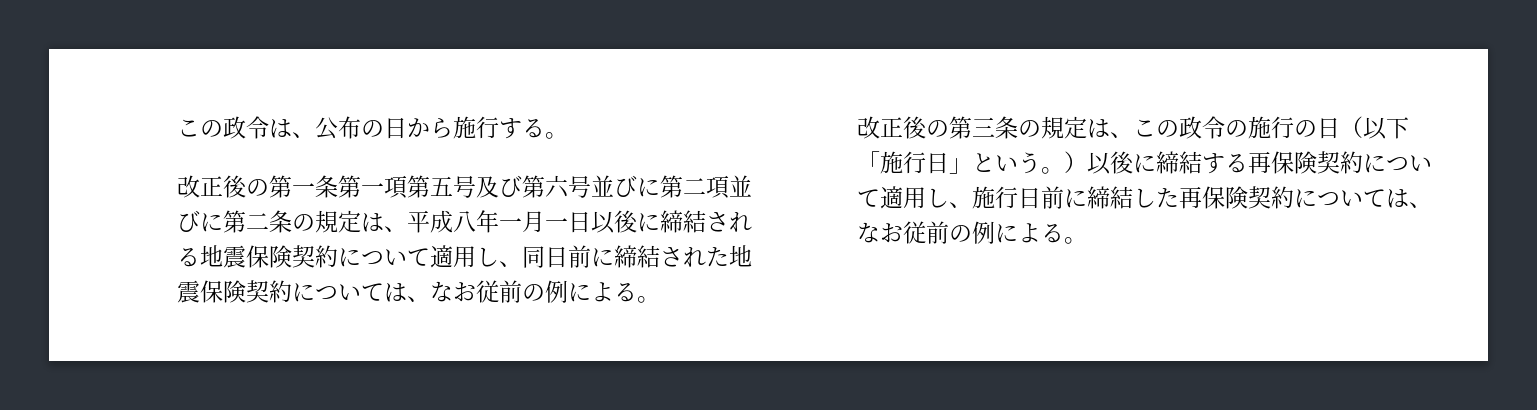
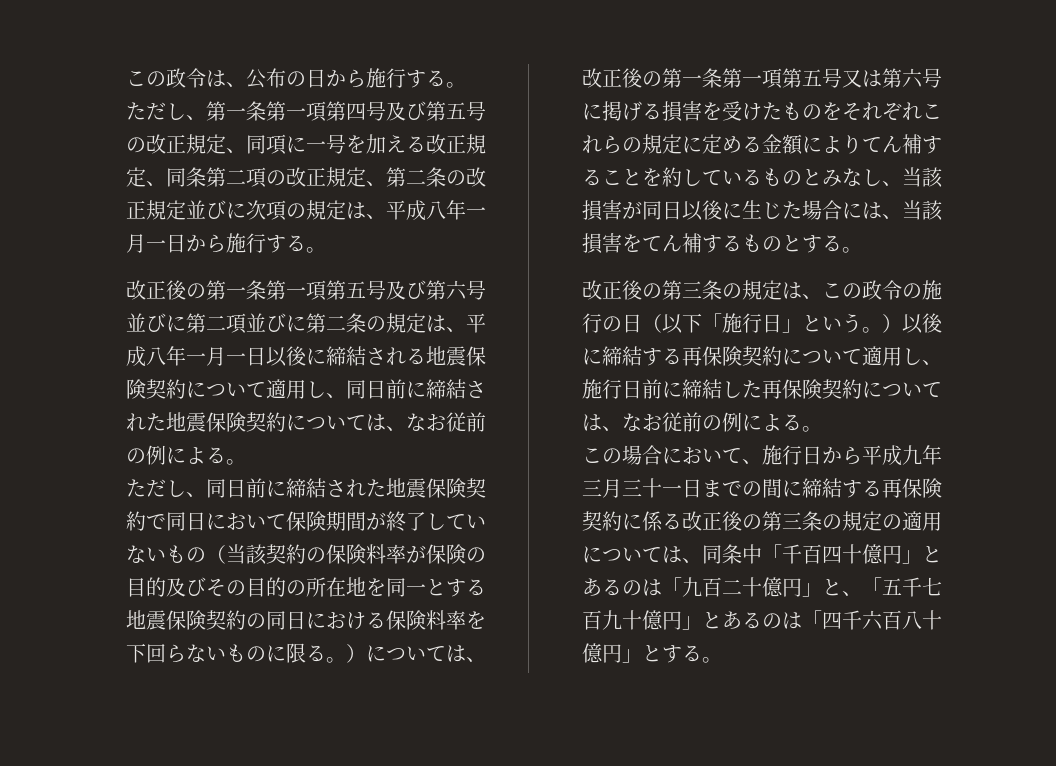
+ ただし、第一条第一項第四号及び第五号の改正規定、同項に一号を加える改正規定、同条第二項の改正規定、第二条の改正規定並びに次項の規定は、平成八年一月一日から施行する。
+ ただし、同日前に締結された地震保険契約で同日において保険期間が終了していないもの（当該契約の保険料率が保険の目的及びその目的の所在地を同一とする地震保険契約の同日における保険料率を下回らないものに限る。）については、改正後の第一条第一項第五号又は第六号に掲げる損害を受けたものをそれぞれこれらの規定に定める金額によりてん補することを約しているものとみなし、当該損害が同日以後に生じた場合には、当該損害をてん補するものとする。
+ この場合において、施行日から平成九年三月三十一日までの間に締結する再保険契約に係る改正後の第三条の規定の適用については、同条中「千百四十億円」とあるのは「九百二十億円」と、「五千七百九十億円」とあるのは「四千六百八十億円」とする。

